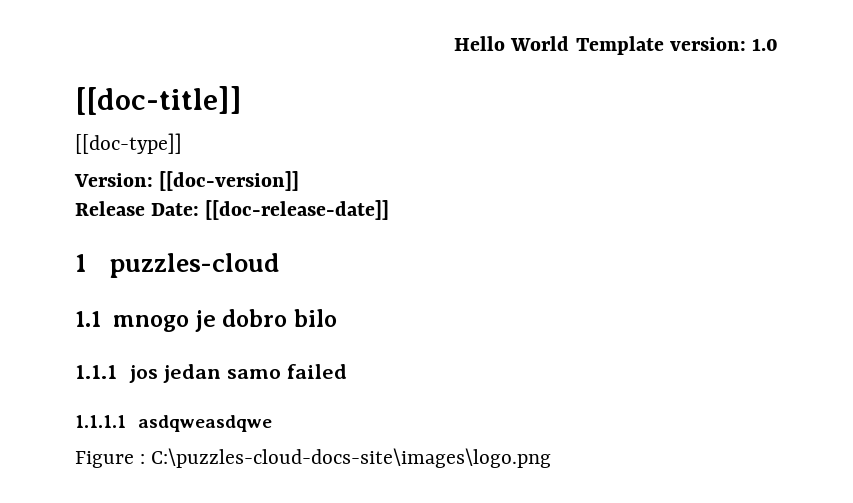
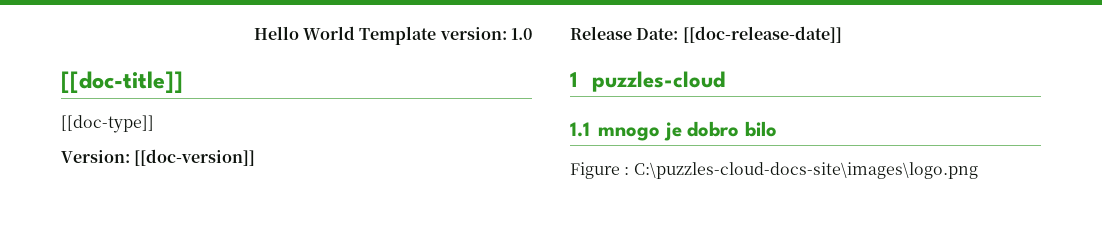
- 1.1.1 jos jedan samo failed
- 1.1.1.1 asdqweasdqwe

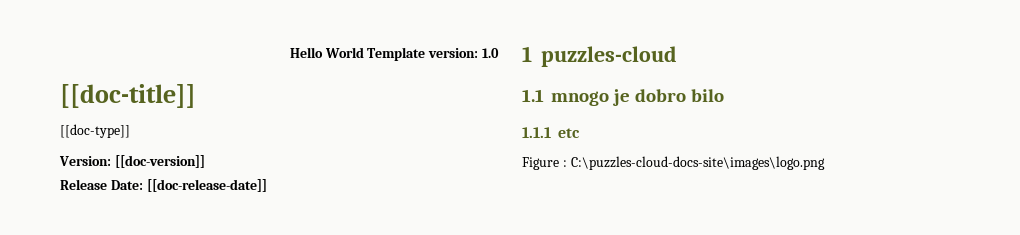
+ 1.1.1 etc

